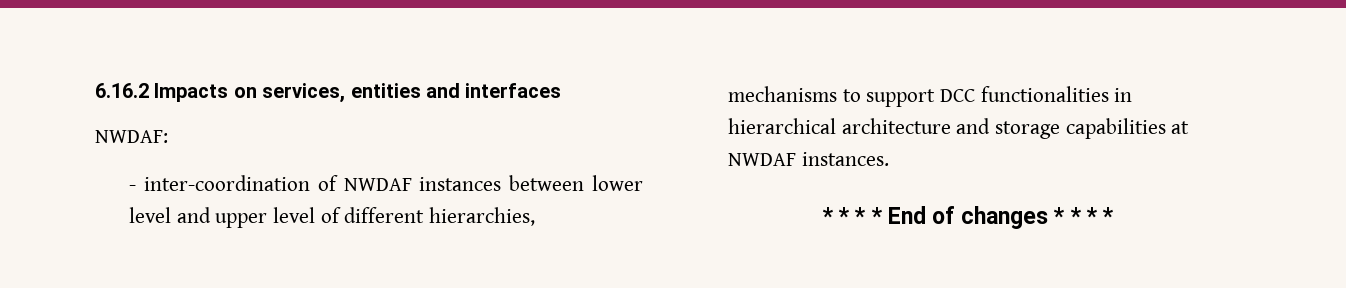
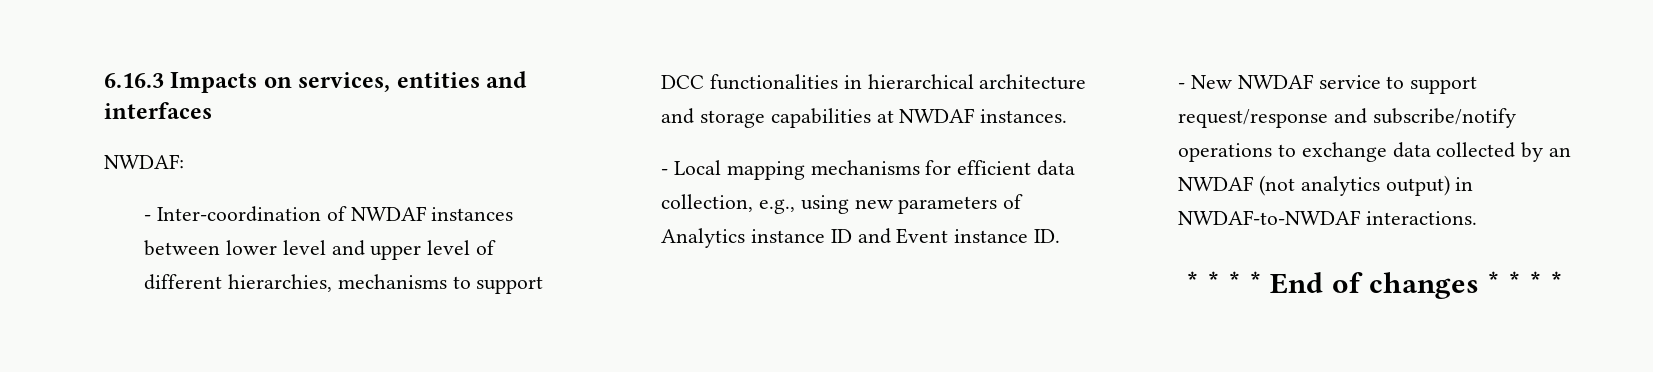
- 6.16.2 Impacts on services, entities and interfaces
+ 6.16.3 Impacts on services, entities and interfaces
- - inter-coordination of NWDAF instances between lower level and upper level of different hierarchies, mechanisms to support DCC functionalities in hierarchical architecture and storage capabilities at NWDAF instances.
+ - Inter-coordination of NWDAF instances between lower level and upper level of different hierarchies, mechanisms to support DCC functionalities in hierarchical architecture and storage capabilities at NWDAF instances.
+ - Local mapping mechanisms for efficient data collection, e.g., using new parameters of Analytics instance ID and Event instance ID.
+ - New NWDAF service to support request/response and subscribe/notify operations to exchange data collected by an NWDAF (not analytics output) in NWDAF-to-NWDAF interactions.

